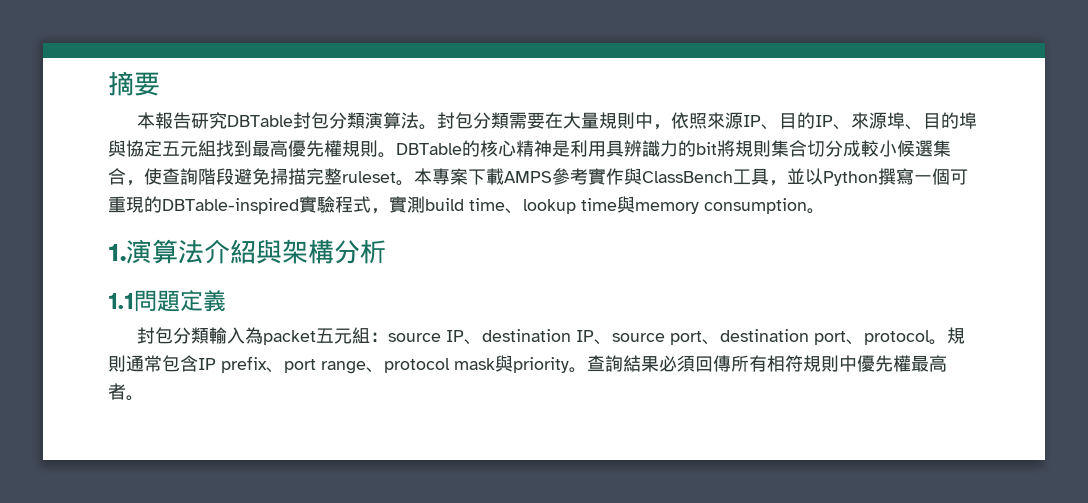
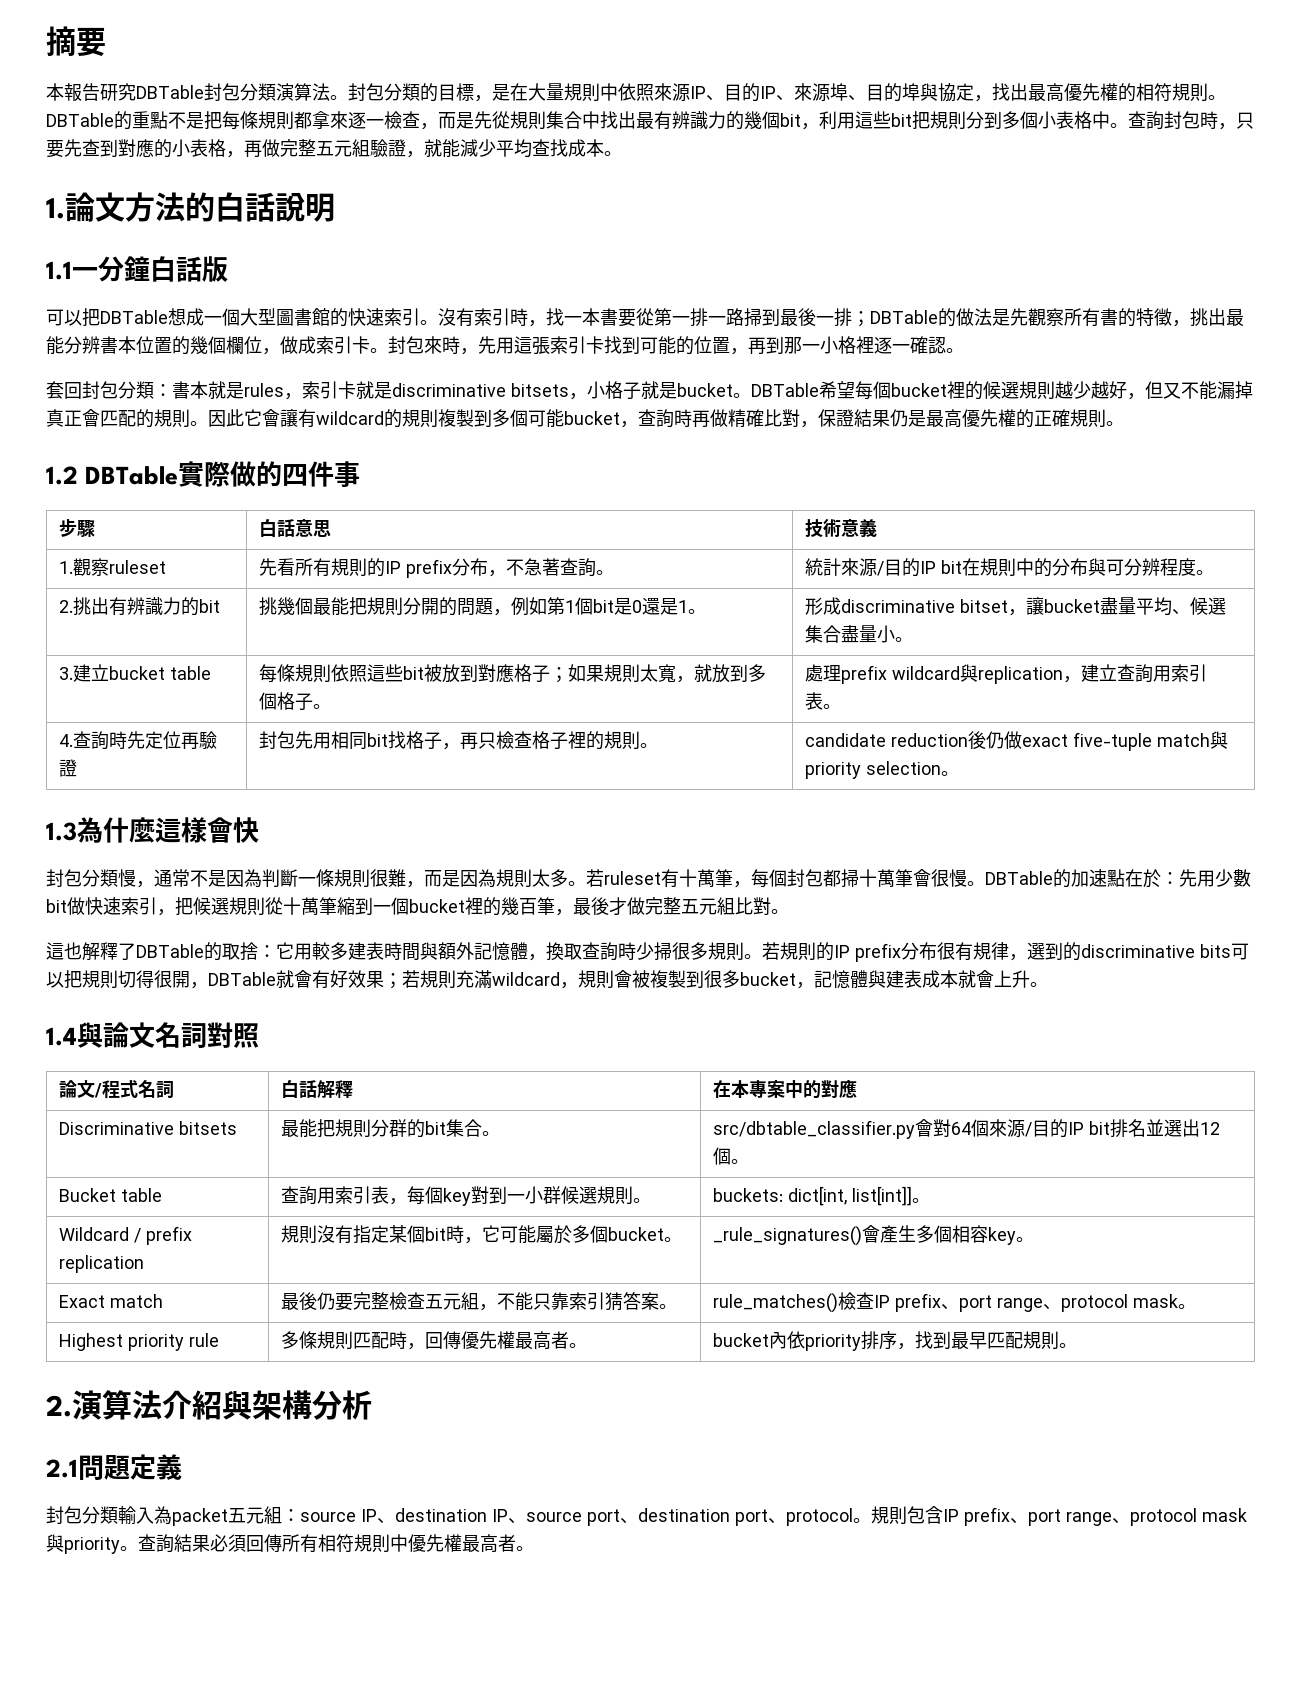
- 封包分類需要在大量規則中，依照來源IP、目的IP、來源埠、目的埠與協定五元組找到最高優先權規則。
+ 封包分類的目標，是在大量規則中依照來源IP、目的IP、來源埠、目的埠與協定，找出最高優先權的相符規則。
- DBTable的核心精神是利用具辨識力的bit將規則集合切分成較小候選集合，使查詢階段避免掃描完整ruleset。本專案下載AMPS參考實作與ClassBench工具，並以Python撰寫一個可重現的DBTable-inspired實驗程式，實測build time、lookup time與memory consumption。
- 1.演算法介紹與架構分析
+ DBTable的重點不是把每條規則都拿來逐一檢查，而是先從規則集合中找出最有辨識力的幾個bit，利用這些bit把規則分到多個小表格中。查詢封包時，只要先查到對應的小表格，再做完整五元組驗證，就能減少平均查找成本。
+ 1.論文方法的白話說明
+ 1.1一分鐘白話版
+ 可以把DBTable想成一個大型圖書館的快速索引。沒有索引時，找一本書要從第一排一路掃到最後一排；DBTable的做法是先觀察所有書的特徵，挑出最能分辨書本位置的幾個欄位，做成索引卡。封包來時，先用這張索引卡找到可能的位置，再到那一小格裡逐一確認。
+ 套回封包分類：書本就是rules，索引卡就是discriminative bitsets，小格子就是bucket。DBTable希望每個bucket裡的候選規則越少越好，但又不能漏掉真正會匹配的規則。因此它會讓有wildcard的規則複製到多個可能bucket，查詢時再做精確比對，保證結果仍是最高優先權的正確規則。
+ 1.2 DBTable實際做的四件事
+ 步驟 | 白話意思 | 技術意義
+ 1.觀察ruleset | 先看所有規則的IP prefix分布，不急著查詢。 | 統計來源/目的IP bit在規則中的分布與可分辨程度。
+ 2.挑出有辨識力的bit | 挑幾個最能把規則分開的問題，例如第1個bit是0還是1。 | 形成discriminative bitset，讓bucket盡量平均、候選集合盡量小。
+ 3.建立bucket table | 每條規則依照這些bit被放到對應格子；如果規則太寬，就放到多個格子。 | 處理prefix wildcard與replication，建立查詢用索引表。
+ 4.查詢時先定位再驗證 | 封包先用相同bit找格子，再只檢查格子裡的規則。 | candidate reduction後仍做exact five-tuple match與priority selection。
+ 1.3為什麼這樣會快
+ 封包分類慢，通常不是因為判斷一條規則很難，而是因為規則太多。若ruleset有十萬筆，每個封包都掃十萬筆會很慢。DBTable的加速點在於：先用少數bit做快速索引，把候選規則從十萬筆縮到一個bucket裡的幾百筆，最後才做完整五元組比對。
+ 這也解釋了DBTable的取捨：它用較多建表時間與額外記憶體，換取查詢時少掃很多規則。若規則的IP prefix分布很有規律，選到的discriminative bits可以把規則切得很開，DBTable就會有好效果；若規則充滿wildcard，規則會被複製到很多bucket，記憶體與建表成本就會上升。
+ 1.4與論文名詞對照
+ 論文/程式名詞 | 白話解釋 | 在本專案中的對應
+ Discriminative bitsets | 最能把規則分群的bit集合。 | src/dbtable_classifier.py會對64個來源/目的IP bit排名並選出12個。
+ Bucket table | 查詢用索引表，每個key對到一小群候選規則。 | buckets: dict[int, list[int]]。
+ Wildcard / prefix replication | 規則沒有指定某個bit時，它可能屬於多個bucket。 | _rule_signatures()會產生多個相容key。
+ Exact match | 最後仍要完整檢查五元組，不能只靠索引猜答案。 | rule_matches()檢查IP prefix、port range、protocol mask。
+ Highest priority rule | 多條規則匹配時，回傳優先權最高者。 | bucket內依priority排序，找到最早匹配規則。
+ 2.演算法介紹與架構分析
- 1.1問題定義
+ 2.1問題定義
- 規則通常包含IP prefix、port range、protocol mask與priority。
+ 規則包含IP prefix、port range、protocol mask與priority。

